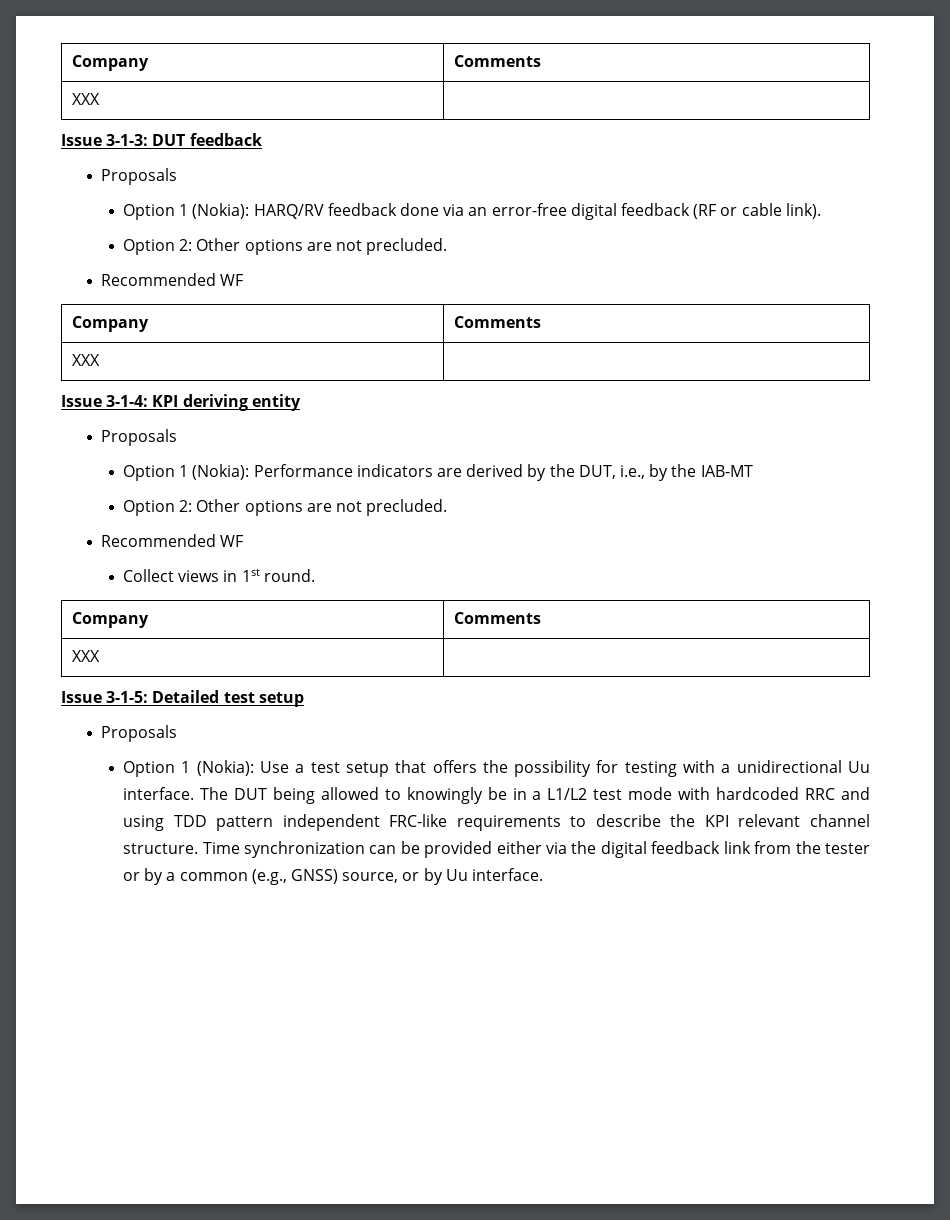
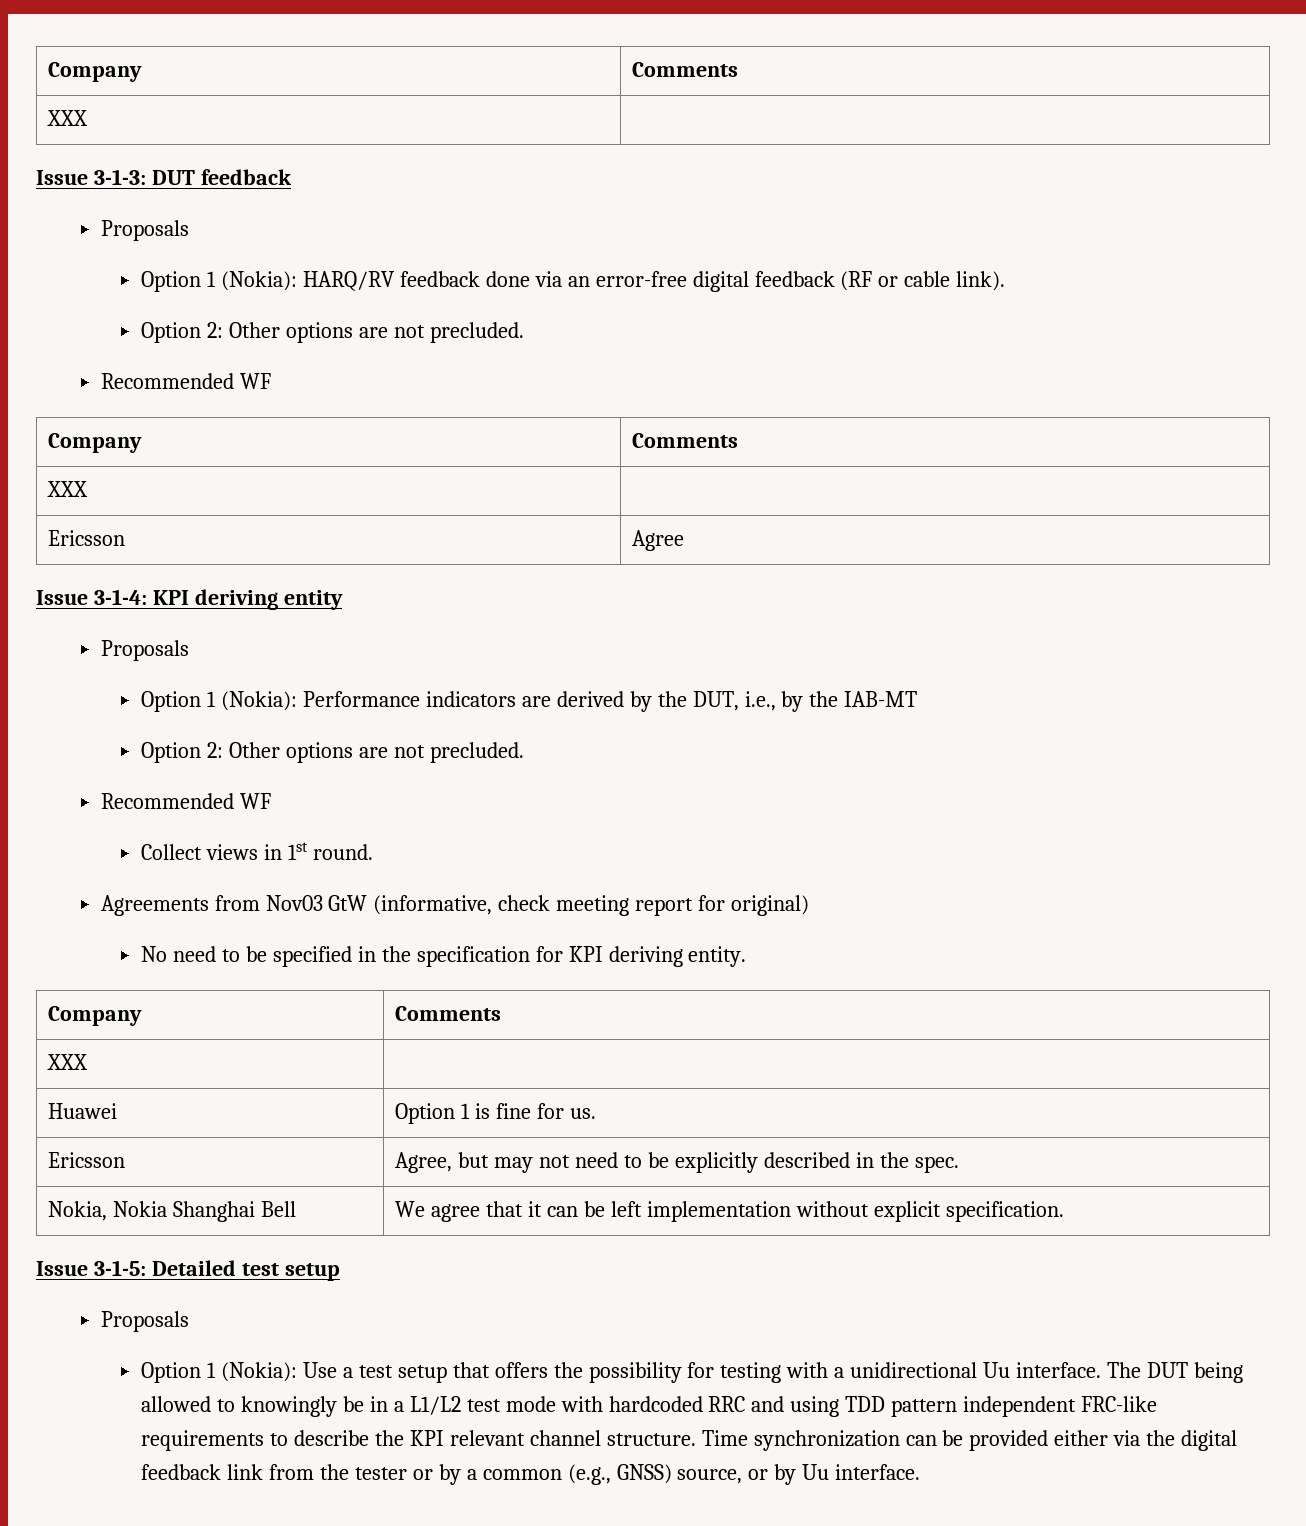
+ Ericsson | Agree
  Collect views in 1st round.
+ Agreements from Nov03 GtW (informative, check meeting report for original)
+ No need to be specified in the specification for KPI deriving entity.
  Company | Comments
  XXX |
+ Huawei | Option 1 is fine for us.
+ Ericsson | Agree, but may not need to be explicitly described in the spec.
+ Nokia, Nokia Shanghai Bell | We agree that it can be left implementation without explicit specification.

